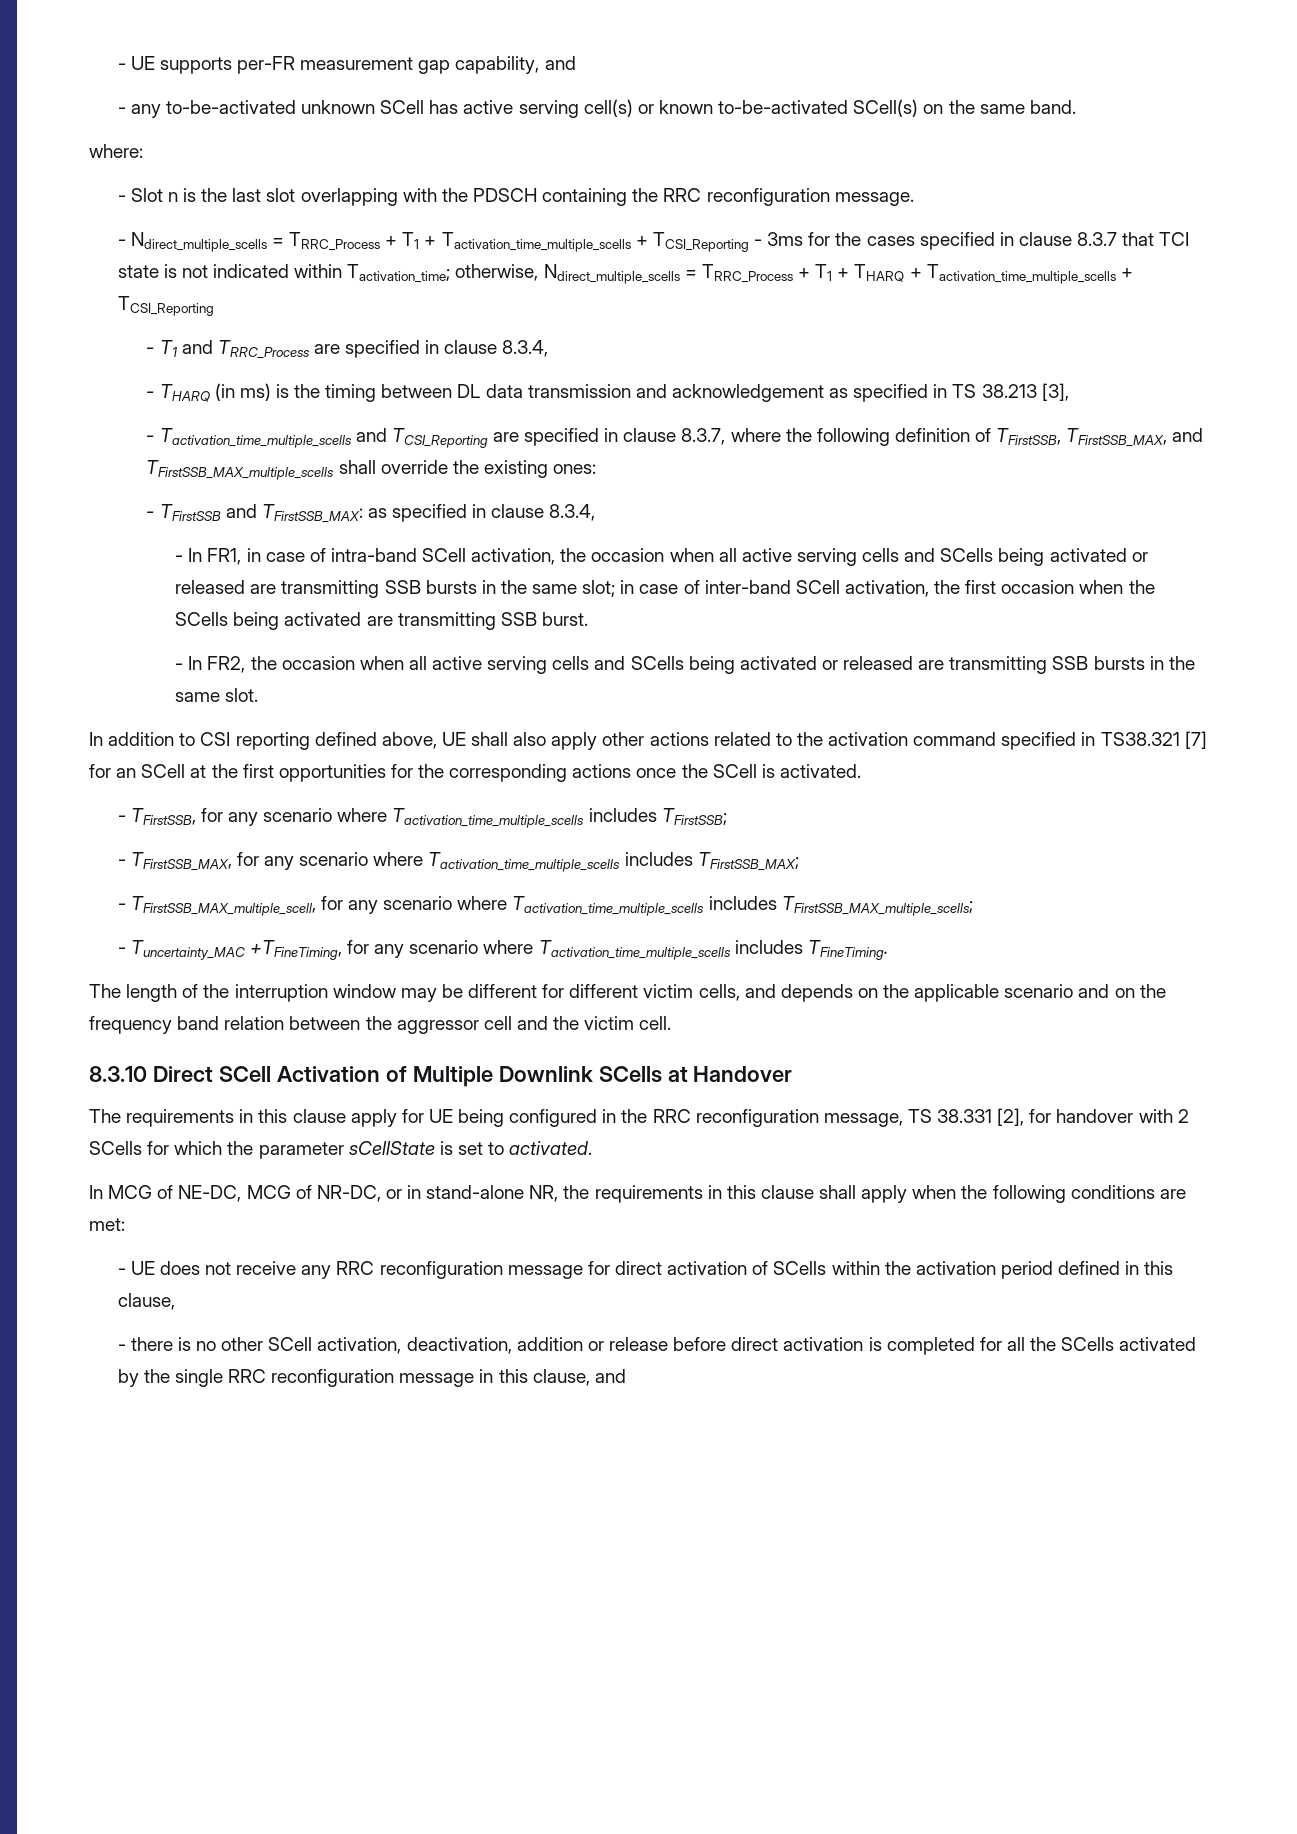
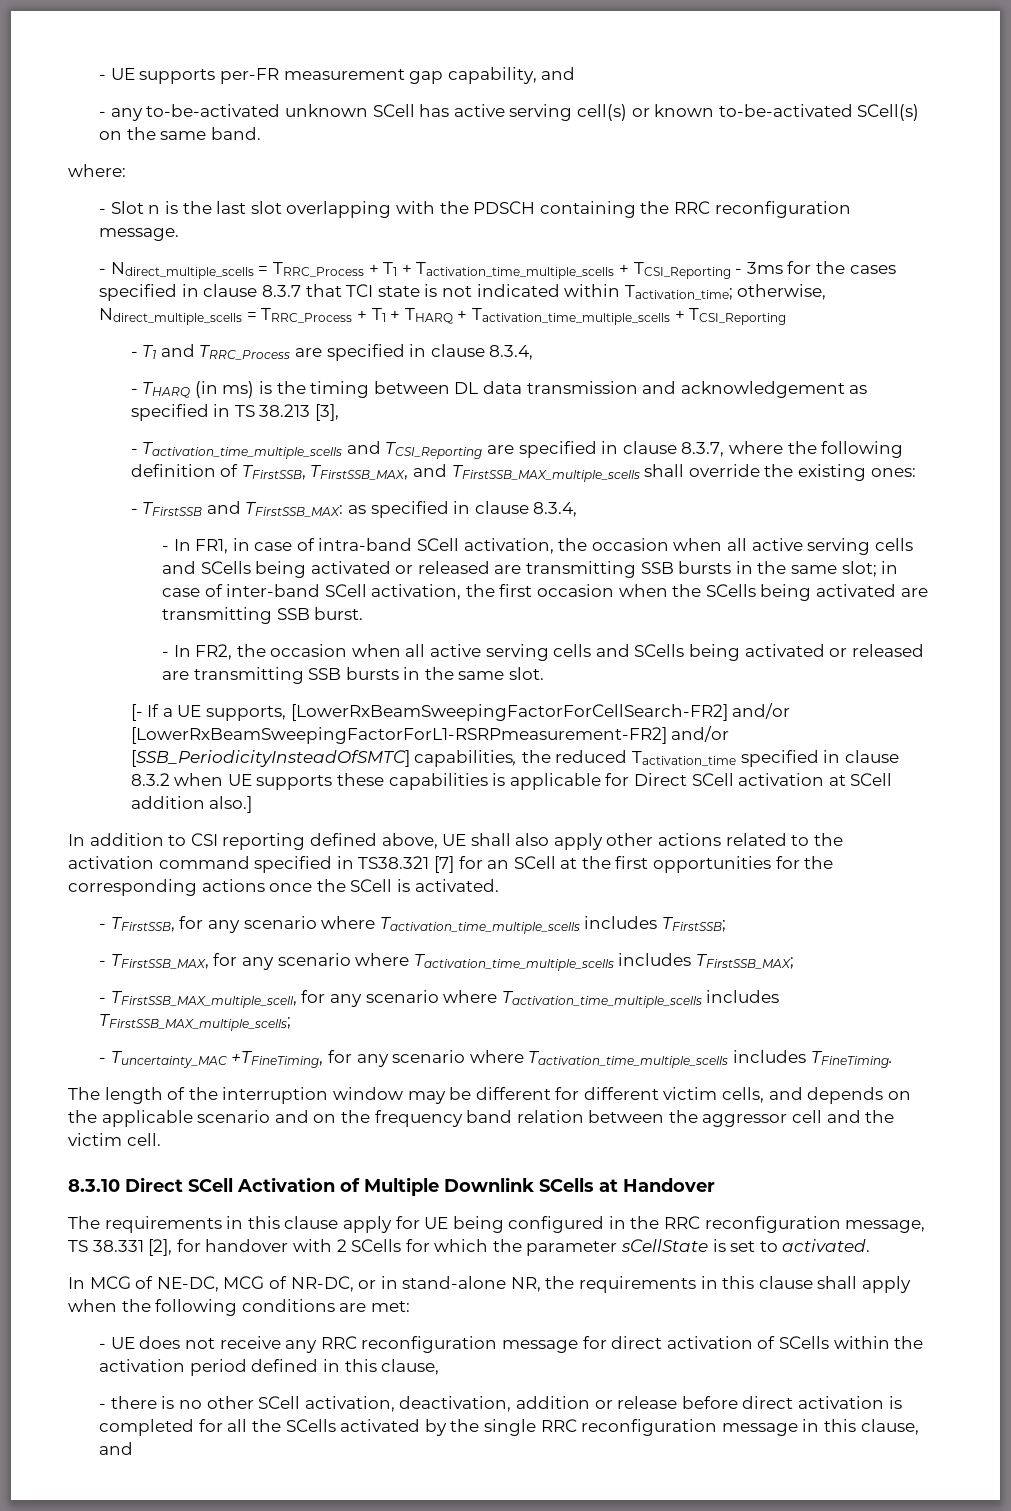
+ [- If a UE supports, [LowerRxBeamSweepingFactorForCellSearch-FR2] and/or [LowerRxBeamSweepingFactorForL1-RSRPmeasurement-FR2] and/or [SSB_PeriodicityInsteadOfSMTC] capabilities, the reduced Tactivation_time specified in clause 8.3.2 when UE supports these capabilities is applicable for Direct SCell activation at SCell addition also.]

